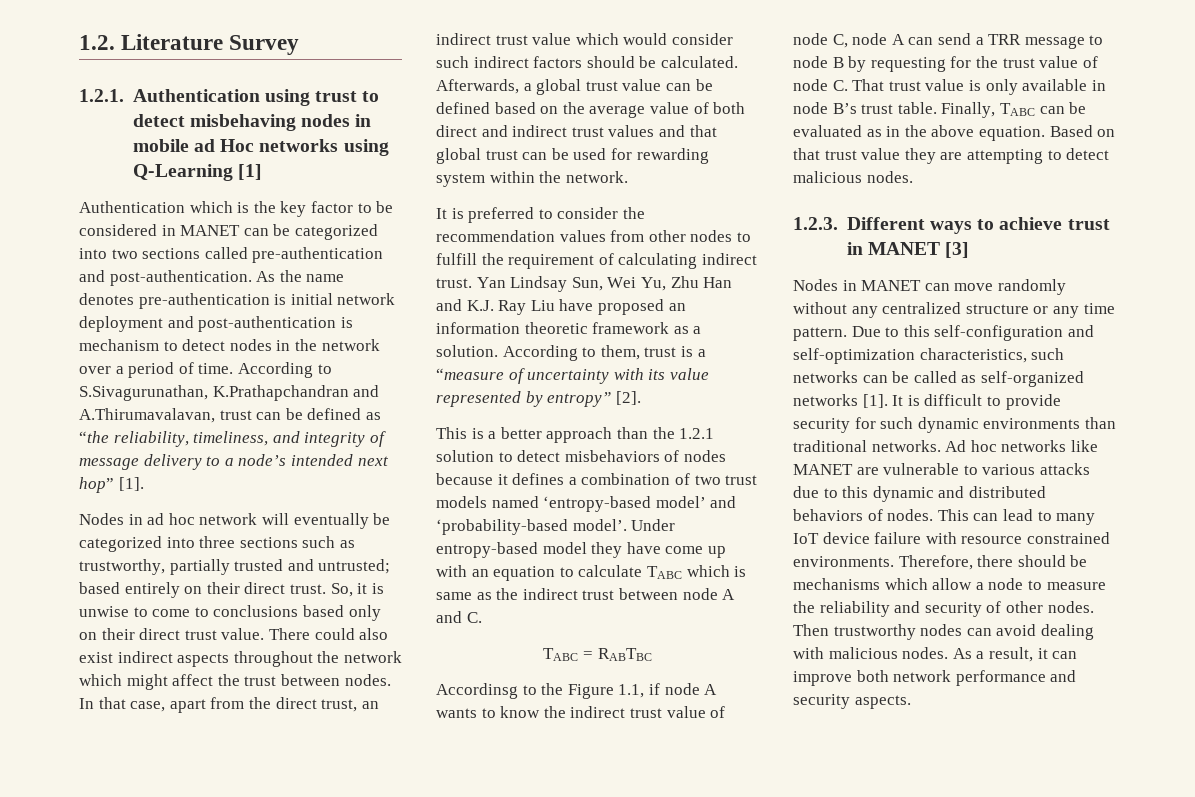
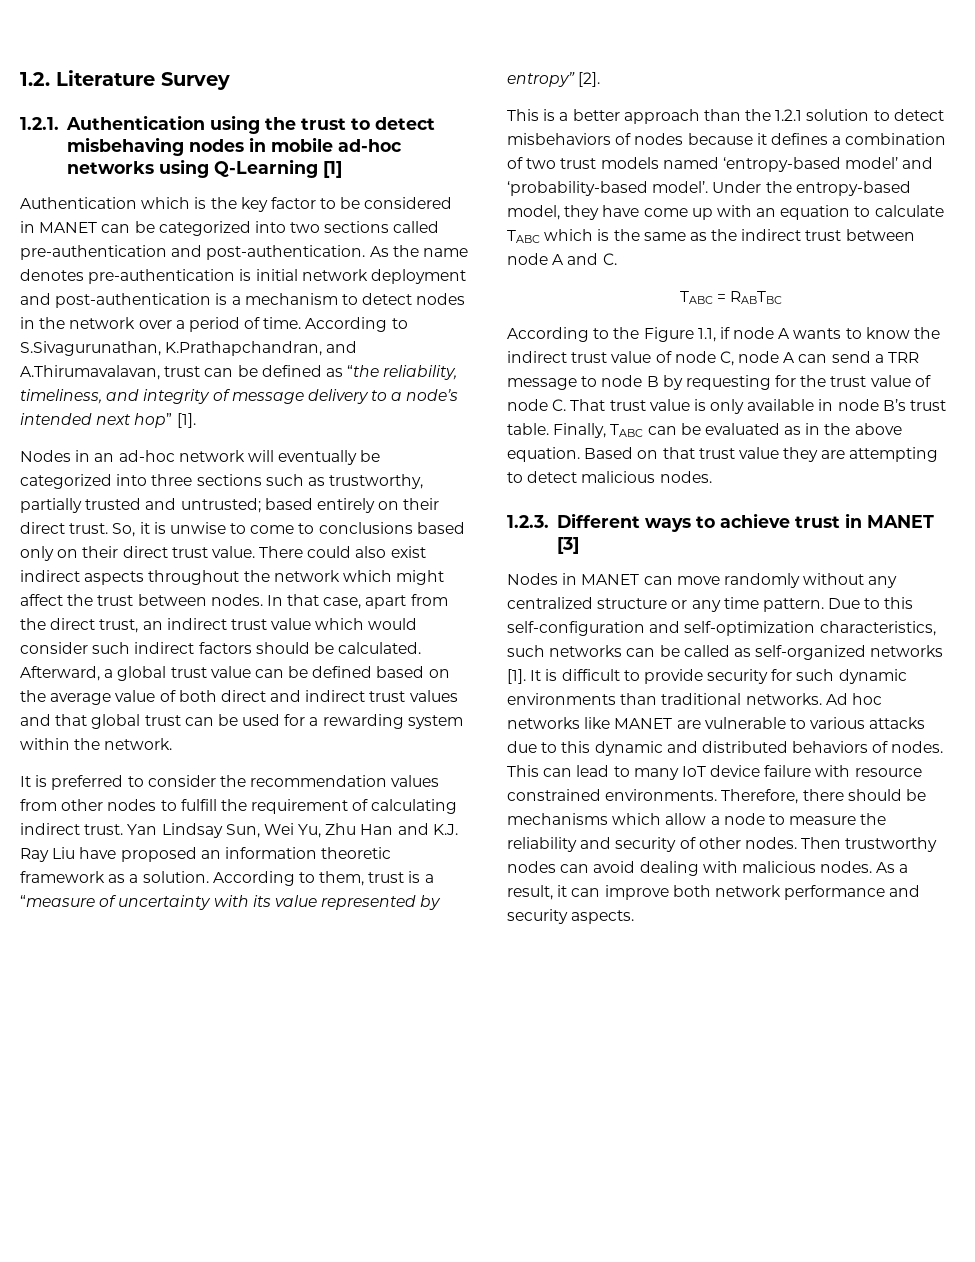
- 1.2.1. Authentication using trust to detect misbehaving nodes in mobile ad Hoc networks using Q-Learning [1]
+ 1.2.1. Authentication using the trust to detect misbehaving nodes in mobile ad-hoc networks using Q-Learning [1]
- As the name denotes pre-authentication is initial network deployment and post-authentication is mechanism to detect nodes in the network over a period of time.
+ As the name denotes pre-authentication is initial network deployment and post-authentication is a mechanism to detect nodes in the network over a period of time.
- According to S.Sivagurunathan, K.Prathapchandran and A.Thirumavalavan, trust can be defined as “the reliability, timeliness, and integrity of message delivery to a node’s intended next hop” [1].
+ According to S.Sivagurunathan, K.Prathapchandran, and A.Thirumavalavan, trust can be defined as “the reliability, timeliness, and integrity of message delivery to a node’s intended next hop” [1].
- Nodes in ad hoc network will eventually be categorized into three sections such as trustworthy, partially trusted and untrusted; based entirely on their direct trust.
+ Nodes in an ad-hoc network will eventually be categorized into three sections such as trustworthy, partially trusted and untrusted; based entirely on their direct trust.
- Afterwards, a global trust value can be defined based on the average value of both direct and indirect trust values and that global trust can be used for rewarding system within the network.
+ Afterward, a global trust value can be defined based on the average value of both direct and indirect trust values and that global trust can be used for a rewarding system within the network.
- Under entropy-based model they have come up with an equation to calculate TABC which is same as the indirect trust between node A and C.
+ Under the entropy-based model, they have come up with an equation to calculate TABC which is the same as the indirect trust between node A and C.
- Accordinsg to the Figure 1.1, if node A wants to know the indirect trust value of node C, node A can send a TRR message to node B by requesting for the trust value of node C. That trust value is only available in node B’s trust table.
+ According to the Figure 1.1, if node A wants to know the indirect trust value of node C, node A can send a TRR message to node B by requesting for the trust value of node C. That trust value is only available in node B’s trust table.

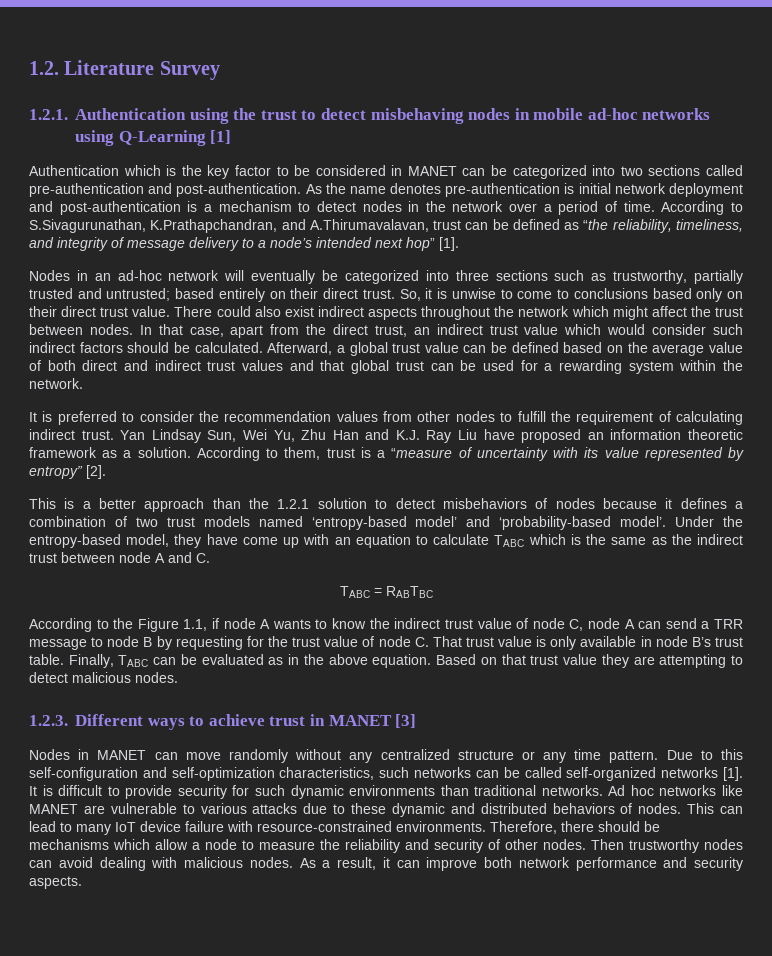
- Due to this self-configuration and self-optimization characteristics, such networks can be called as self-organized networks [1].
+ Due to this self-configuration and self-optimization characteristics, such networks can be called self-organized networks [1].
- Ad hoc networks like MANET are vulnerable to various attacks due to this dynamic and distributed behaviors of nodes.
+ Ad hoc networks like MANET are vulnerable to various attacks due to these dynamic and distributed behaviors of nodes.
- This can lead to many IoT device failure with resource constrained environments.
+ This can lead to many IoT device failure with resource-constrained environments.

